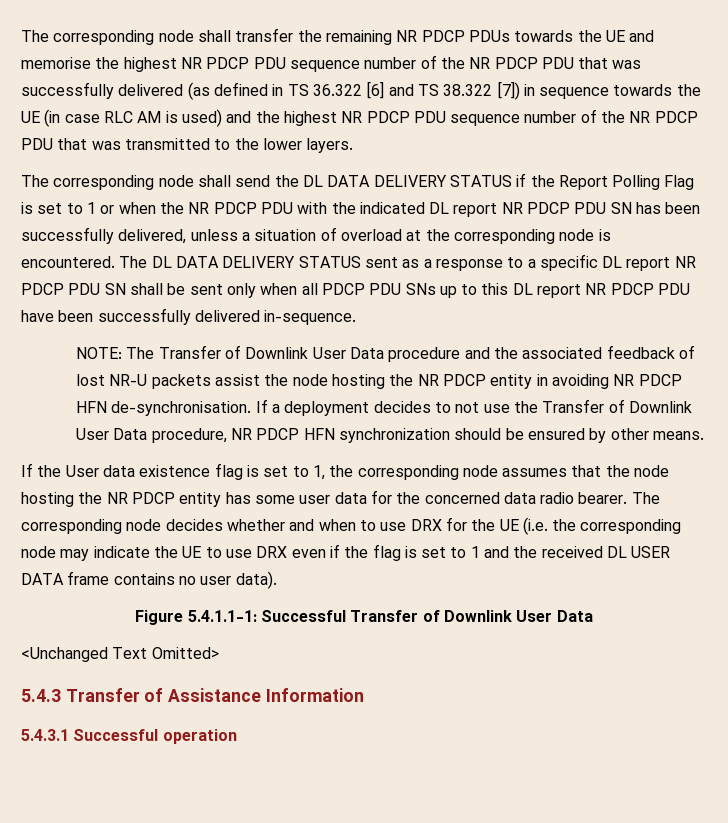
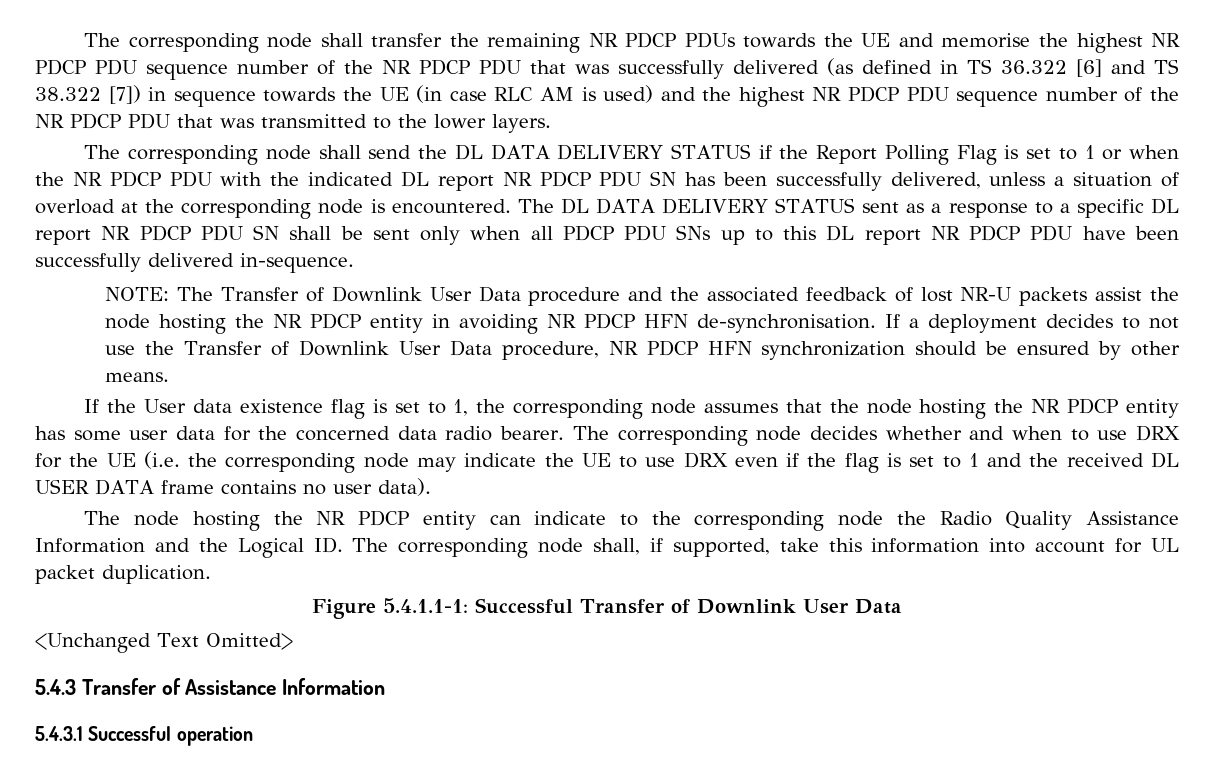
+ The node hosting the NR PDCP entity can indicate to the corresponding node the Radio Quality Assistance Information and the Logical ID. The corresponding node shall, if supported, take this information into account for UL packet duplication.

